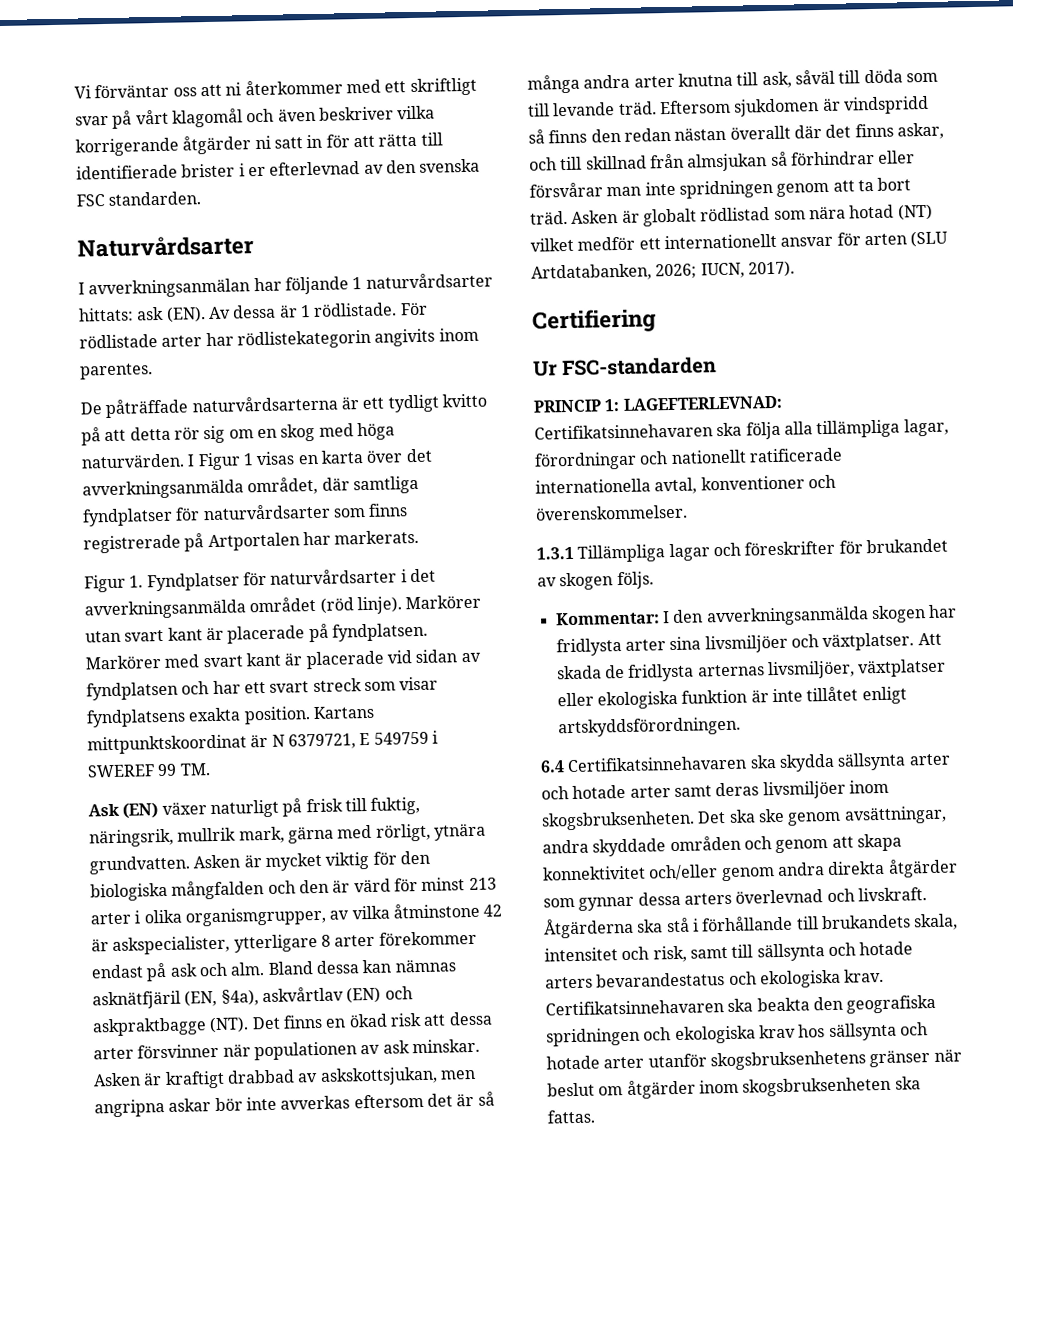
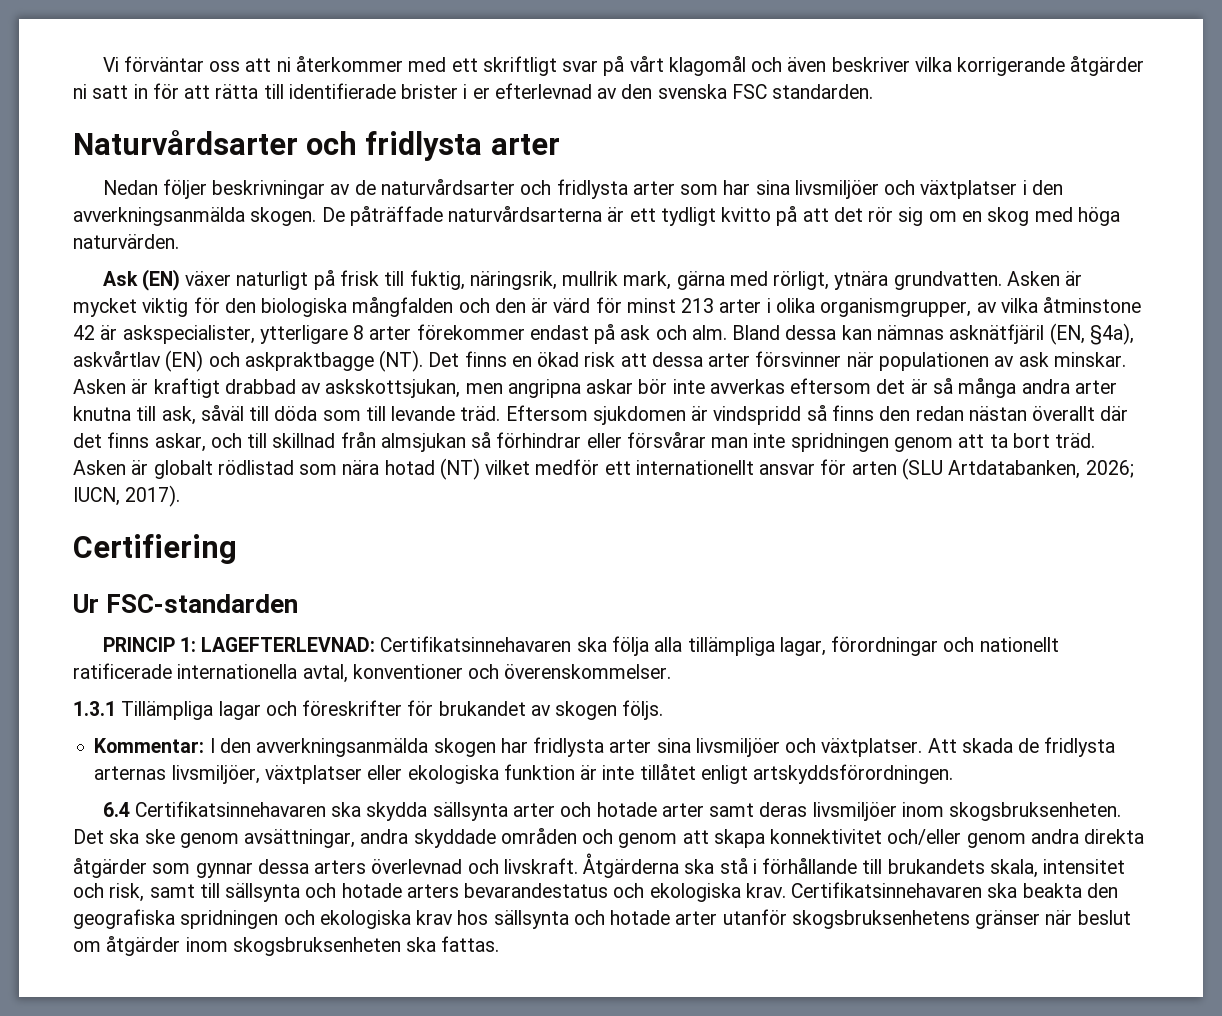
- Naturvårdsarter
- I avverkningsanmälan har följande 1 naturvårdsarter hittats: ask (EN). Av dessa är 1 rödlistade. För rödlistade arter har rödlistekategorin angivits inom parentes.
- De påträffade naturvårdsarterna är ett tydligt kvitto på att detta rör sig om en skog med höga naturvärden. I Figur 1 visas en karta över det avverkningsanmälda området, där samtliga fyndplatser för naturvårdsarter som finns registrerade på Artportalen har markerats.
- Figur 1. Fyndplatser för naturvårdsarter i det avverkningsanmälda området (röd linje). Markörer utan svart kant är placerade på fyndplatsen. Markörer med svart kant är placerade vid sidan av fyndplatsen och har ett svart streck som visar fyndplatsens exakta position. Kartans mittpunktskoordinat är N 6379721, E 549759 i SWEREF 99 TM.
+ Naturvårdsarter och fridlysta arter
+ Nedan följer beskrivningar av de naturvårdsarter och fridlysta arter som har sina livsmiljöer och växtplatser i den avverkningsanmälda skogen. De påträffade naturvårdsarterna är ett tydligt kvitto på att det rör sig om en skog med höga naturvärden.

